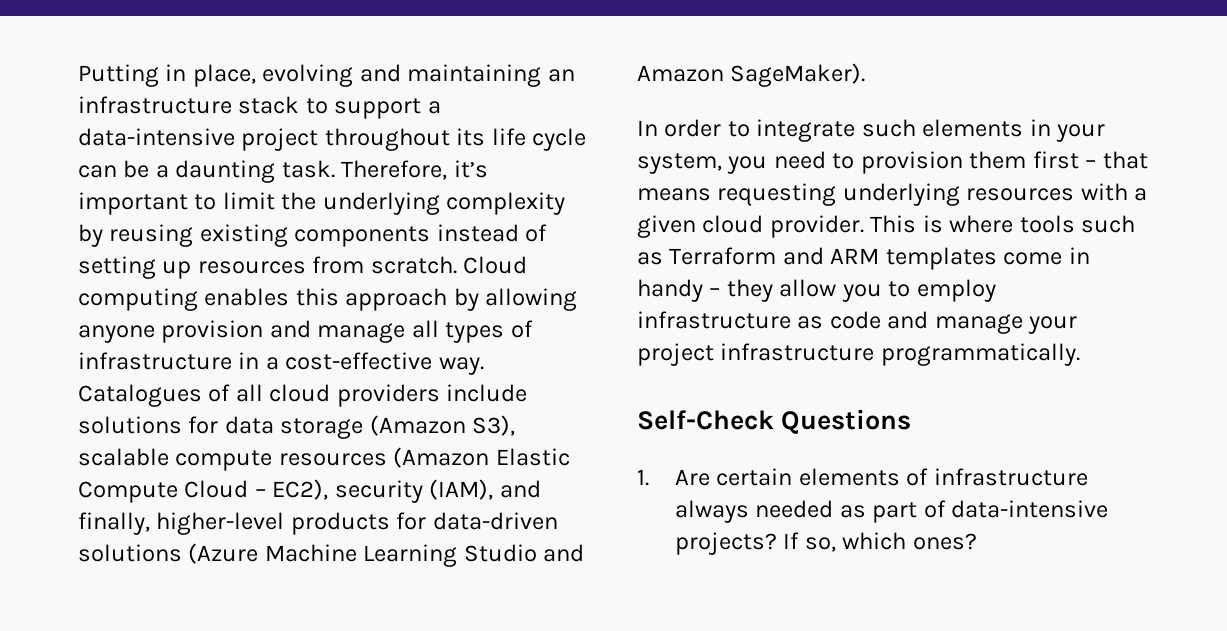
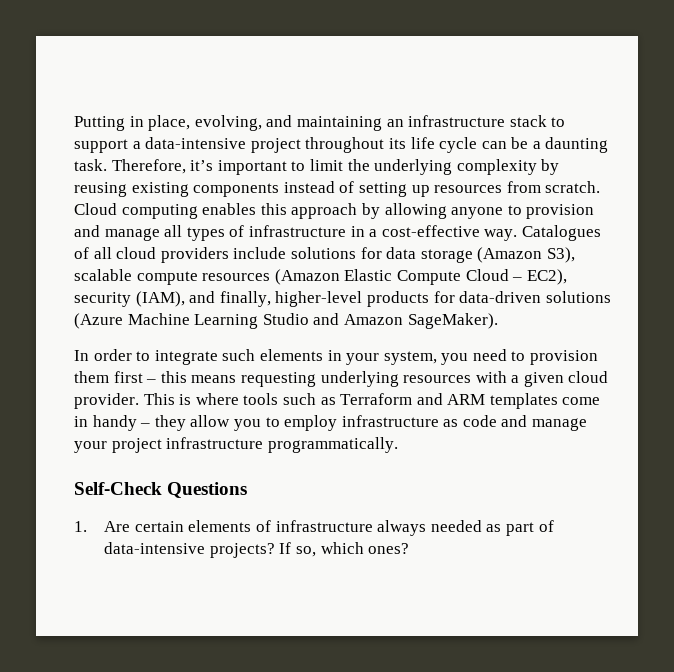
- Putting in place, evolving and maintaining an infrastructure stack to support a data-intensive project throughout its life cycle can be a daunting task.
+ Putting in place, evolving, and maintaining an infrastructure stack to support a data-intensive project throughout its life cycle can be a daunting task.
- Cloud computing enables this approach by allowing anyone provision and manage all types of infrastructure in a cost-effective way.
+ Cloud computing enables this approach by allowing anyone to provision and manage all types of infrastructure in a cost-effective way.
- In order to integrate such elements in your system, you need to provision them first – that means requesting underlying resources with a given cloud provider.
+ In order to integrate such elements in your system, you need to provision them first – this means requesting underlying resources with a given cloud provider.

